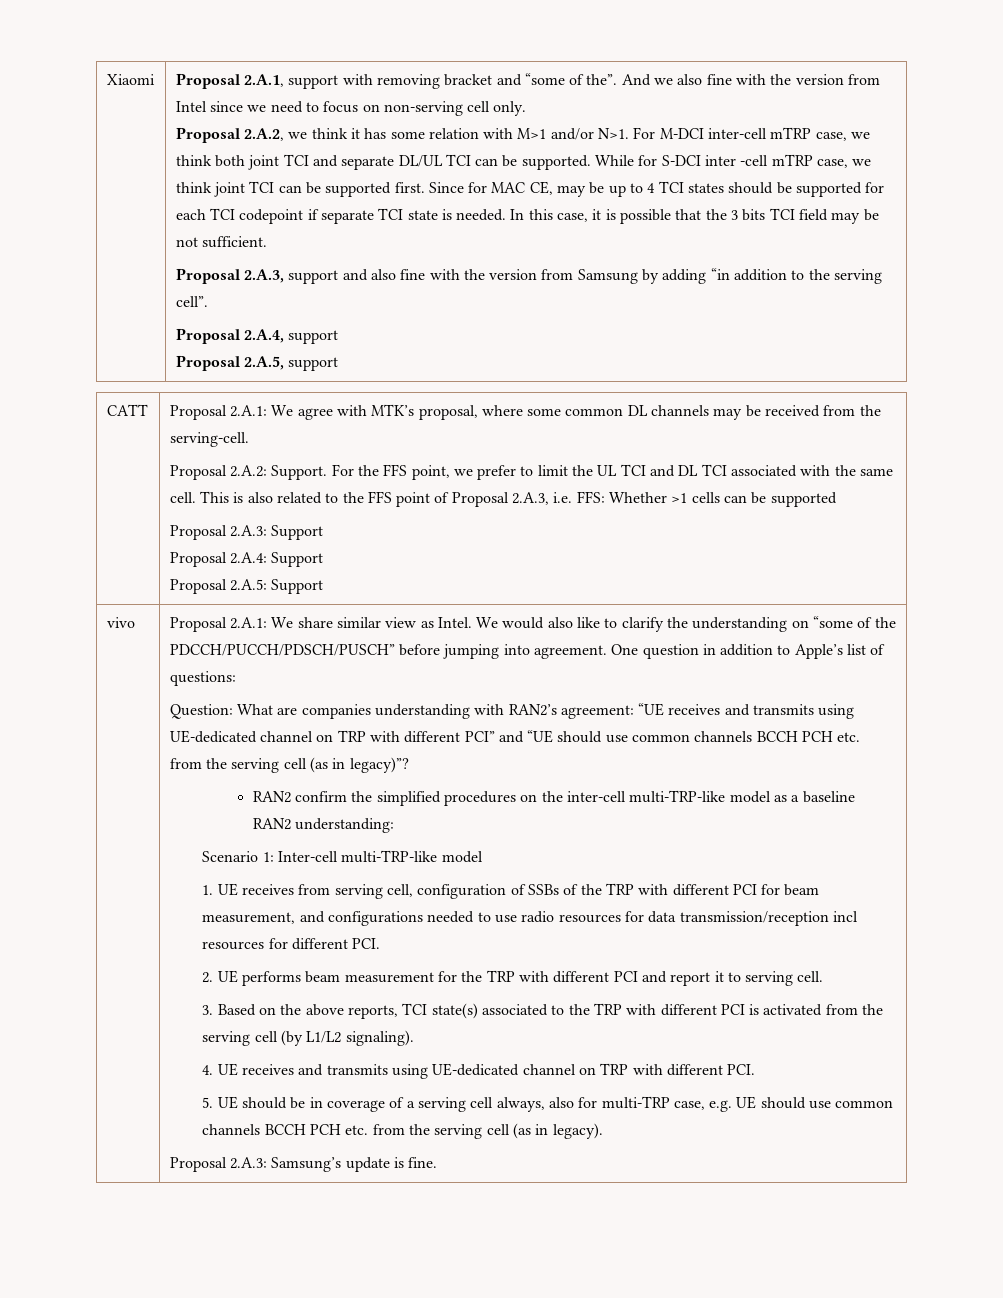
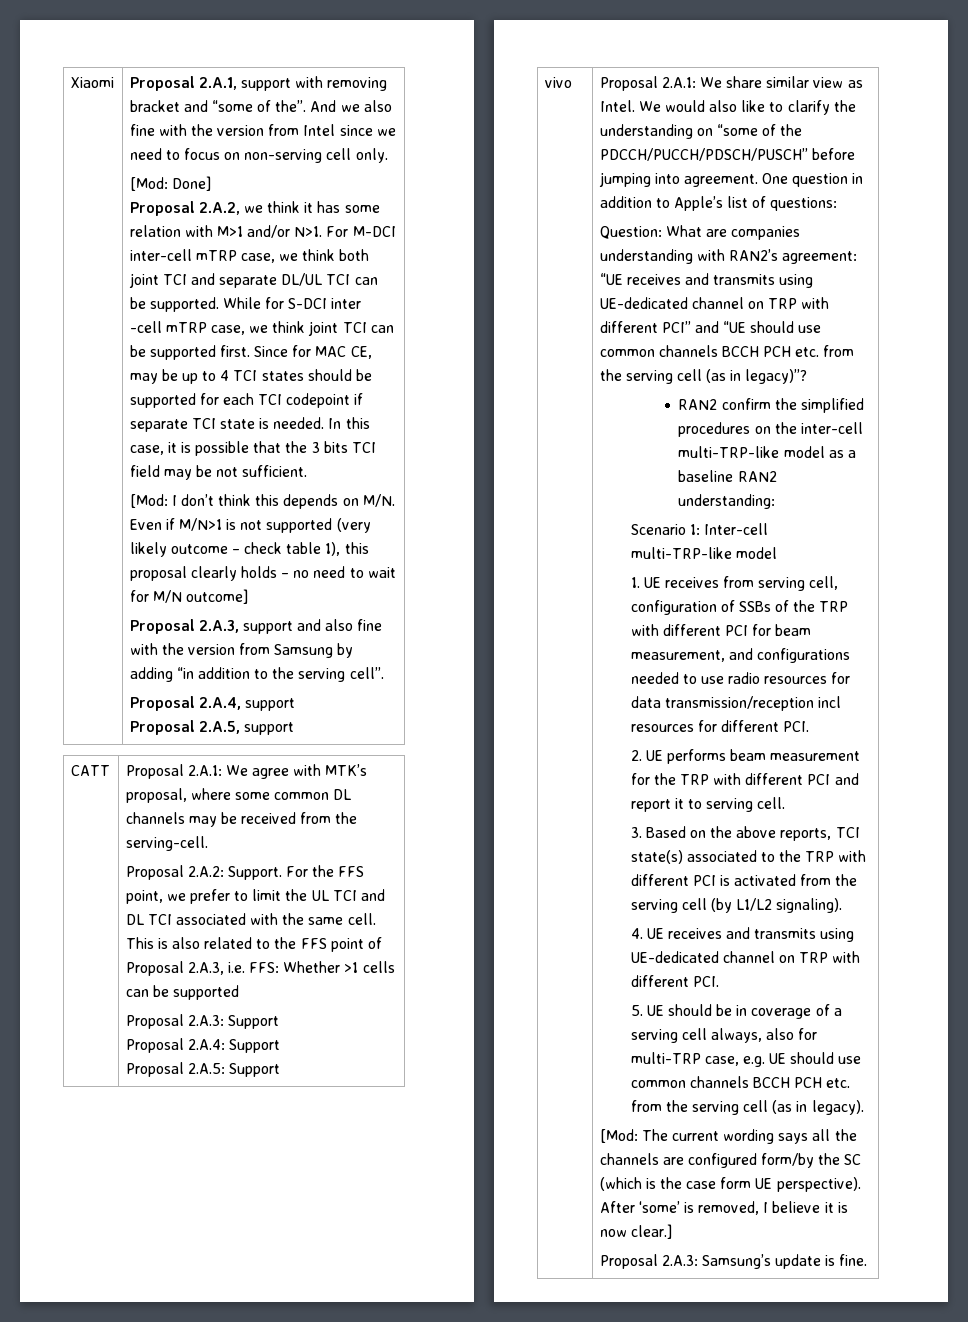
+ [Mod: Done]
+ [Mod: I don’t think this depends on M/N. Even if M/N>1 is not supported (very likely outcome – check table 1), this proposal clearly holds – no need to wait for M/N outcome]
+ [Mod: The current wording says all the channels are configured form/by the SC (which is the case form UE perspective). After ‘some’ is removed, I believe it is now clear.]

